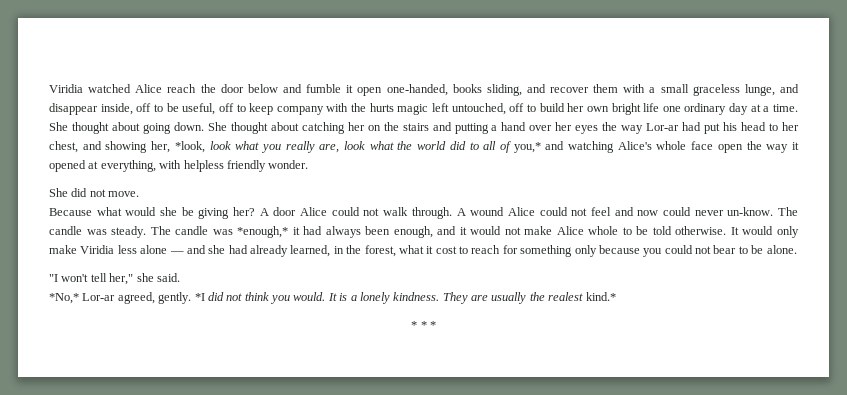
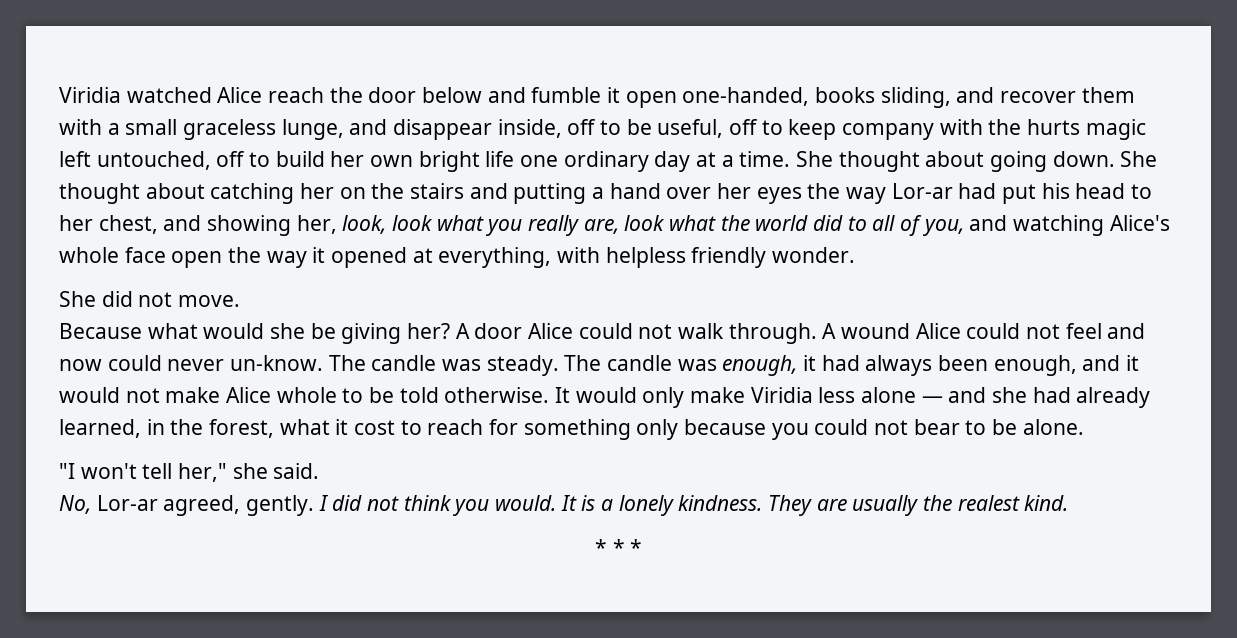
- She thought about catching her on the stairs and putting a hand over her eyes the way Lor-ar had put his head to her chest, and showing her, *look, look what you really are, look what the world did to all of you,* and watching Alice's whole face open the way it opened at everything, with helpless friendly wonder.
+ She thought about catching her on the stairs and putting a hand over her eyes the way Lor-ar had put his head to her chest, and showing her, look, look what you really are, look what the world did to all of you, and watching Alice's whole face open the way it opened at everything, with helpless friendly wonder.
- The candle was *enough,* it had always been enough, and it would not make Alice whole to be told otherwise.
+ The candle was enough, it had always been enough, and it would not make Alice whole to be told otherwise.
- *No,* Lor-ar agreed, gently.
+ No, Lor-ar agreed, gently.
- *I did not think you would.
+ I did not think you would.
- They are usually the realest kind.*
+ They are usually the realest kind.

